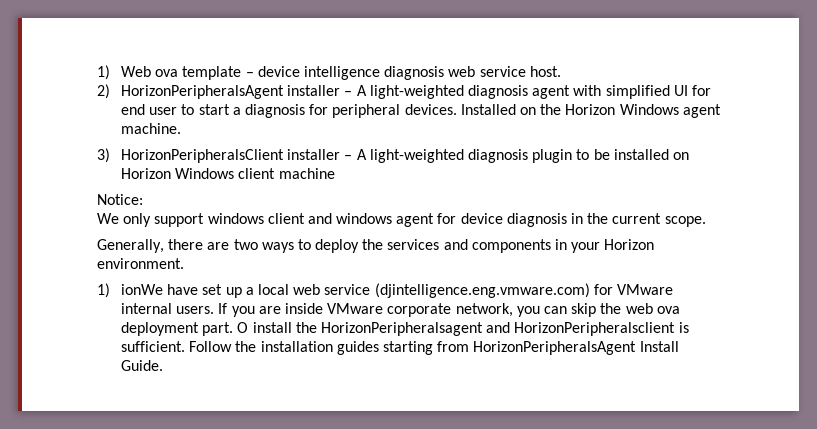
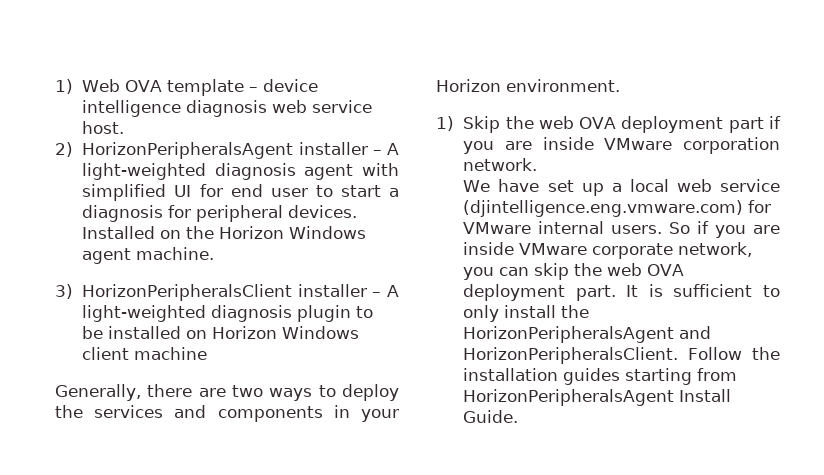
- 1) Web ova template – device intelligence diagnosis web service host.
+ 1) Web OVA template – device intelligence diagnosis web service host.
- Notice:
- We only support windows client and windows agent for device diagnosis in the current scope.
- 1) ionWe have set up a local web service (djintelligence.eng.vmware.com) for VMware internal users.
+ 1) Skip the web OVA deployment part if you are inside VMware corporation network.
+ We have set up a local web service (djintelligence.eng.vmware.com) for VMware internal users.
- If you are inside VMware corporate network, you can skip the web ova deployment part.
+ So if you are inside VMware corporate network, you can skip the web OVA deployment part.
- O install the HorizonPeripheralsagent and HorizonPeripheralsclient is sufficient.
+ It is sufficient to only install the HorizonPeripheralsAgent and HorizonPeripheralsClient.

